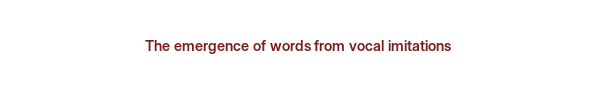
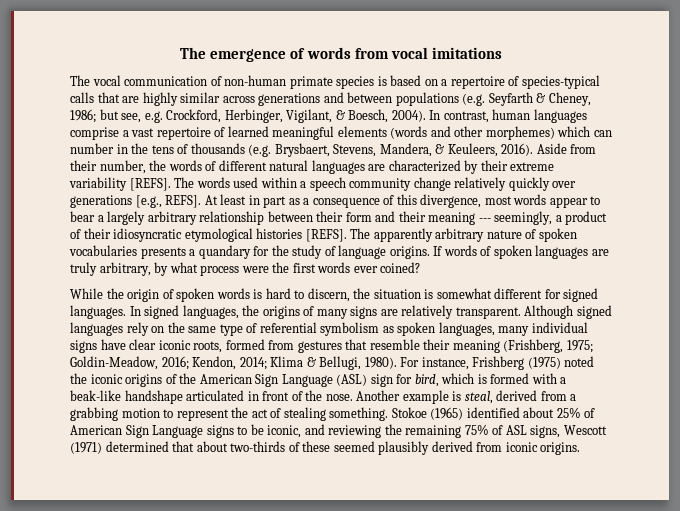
+ The vocal communication of non-human primate species is based on a repertoire of species-typical calls that are highly similar across generations and between populations (e.g. Seyfarth & Cheney, 1986; but see, e.g. Crockford, Herbinger, Vigilant, & Boesch, 2004). In contrast, human languages comprise a vast repertoire of learned meaningful elements (words and other morphemes) which can number in the tens of thousands (e.g. Brysbaert, Stevens, Mandera, & Keuleers, 2016). Aside from their number, the words of different natural languages are characterized by their extreme variability [REFS]. The words used within a speech community change relatively quickly over generations [e.g., REFS]. At least in part as a consequence of this divergence, most words appear to bear a largely arbitrary relationship between their form and their meaning --- seemingly, a product of their idiosyncratic etymological histories [REFS]. The apparently arbitrary nature of spoken vocabularies presents a quandary for the study of language origins. If words of spoken languages are truly arbitrary, by what process were the first words ever coined?
+ While the origin of spoken words is hard to discern, the situation is somewhat different for signed languages. In signed languages, the origins of many signs are relatively transparent. Although signed languages rely on the same type of referential symbolism as spoken languages, many individual signs have clear iconic roots, formed from gestures that resemble their meaning (Frishberg, 1975; Goldin-Meadow, 2016; Kendon, 2014; Klima & Bellugi, 1980). For instance, Frishberg (1975) noted the iconic origins of the American Sign Language (ASL) sign for bird, which is formed with a beak-like handshape articulated in front of the nose. Another example is steal, derived from a grabbing motion to represent the act of stealing something. Stokoe (1965) identified about 25% of American Sign Language signs to be iconic, and reviewing the remaining 75% of ASL signs, Wescott (1971) determined that about two-thirds of these seemed plausibly derived from iconic origins.

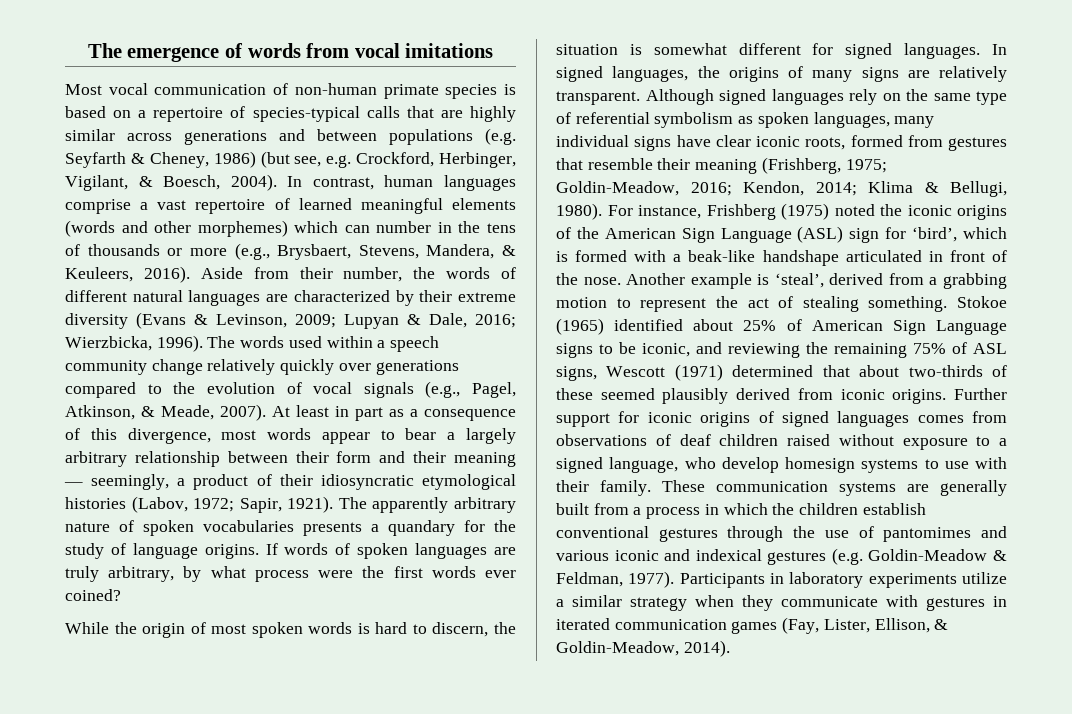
- The vocal communication of non-human primate species is based on a repertoire of species-typical calls that are highly similar across generations and between populations (e.g. Seyfarth & Cheney, 1986; but see, e.g. Crockford, Herbinger, Vigilant, & Boesch, 2004).
+ Most vocal communication of non-human primate species is based on a repertoire of species-typical calls that are highly similar across generations and between populations (e.g. Seyfarth & Cheney, 1986) (but see, e.g. Crockford, Herbinger, Vigilant, & Boesch, 2004).
- In contrast, human languages comprise a vast repertoire of learned meaningful elements (words and other morphemes) which can number in the tens of thousands (e.g. Brysbaert, Stevens, Mandera, & Keuleers, 2016).
+ In contrast, human languages comprise a vast repertoire of learned meaningful elements (words and other morphemes) which can number in the tens of thousands or more (e.g., Brysbaert, Stevens, Mandera, & Keuleers, 2016).
- Aside from their number, the words of different natural languages are characterized by their extreme variability [REFS].
+ Aside from their number, the words of different natural languages are characterized by their extreme diversity (Evans & Levinson, 2009; Lupyan & Dale, 2016; Wierzbicka, 1996).
- The words used within a speech community change relatively quickly over generations [e.g., REFS].
+ The words used within a speech community change relatively quickly over generations compared to the evolution of vocal signals (e.g., Pagel, Atkinson, & Meade, 2007).
- At least in part as a consequence of this divergence, most words appear to bear a largely arbitrary relationship between their form and their meaning --- seemingly, a product of their idiosyncratic etymological histories [REFS].
+ At least in part as a consequence of this divergence, most words appear to bear a largely arbitrary relationship between their form and their meaning — seemingly, a product of their idiosyncratic etymological histories (Labov, 1972; Sapir, 1921).
- While the origin of spoken words is hard to discern, the situation is somewhat different for signed languages.
+ While the origin of most spoken words is hard to discern, the situation is somewhat different for signed languages.
- For instance, Frishberg (1975) noted the iconic origins of the American Sign Language (ASL) sign for bird, which is formed with a beak-like handshape articulated in front of the nose.
+ For instance, Frishberg (1975) noted the iconic origins of the American Sign Language (ASL) sign for ‘bird’, which is formed with a beak-like handshape articulated in front of the nose.
- Another example is steal, derived from a grabbing motion to represent the act of stealing something.
+ Another example is ‘steal’, derived from a grabbing motion to represent the act of stealing something.
+ Further support for iconic origins of signed languages comes from observations of deaf children raised without exposure to a signed language, who develop homesign systems to use with their family. These communication systems are generally built from a process in which the children establish conventional gestures through the use of pantomimes and various iconic and indexical gestures (e.g. Goldin-Meadow & Feldman, 1977). Participants in laboratory experiments utilize a similar strategy when they communicate with gestures in iterated communication games (Fay, Lister, Ellison, & Goldin-Meadow, 2014).

